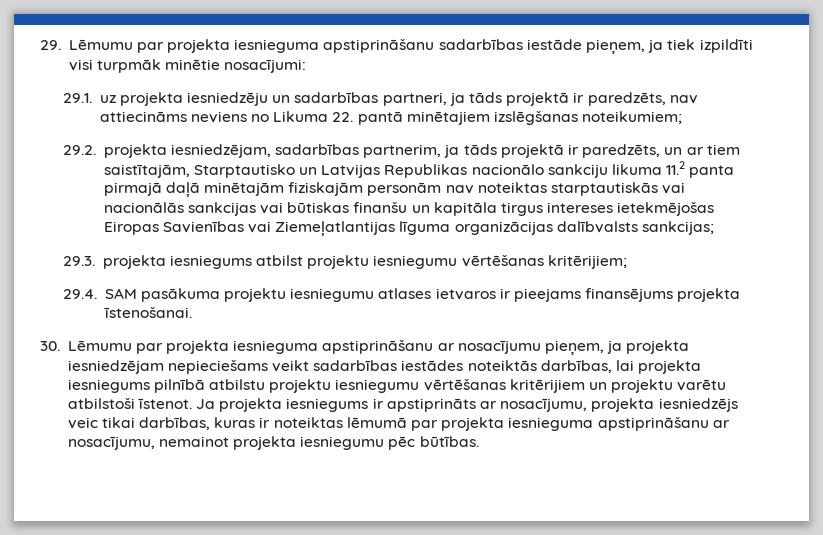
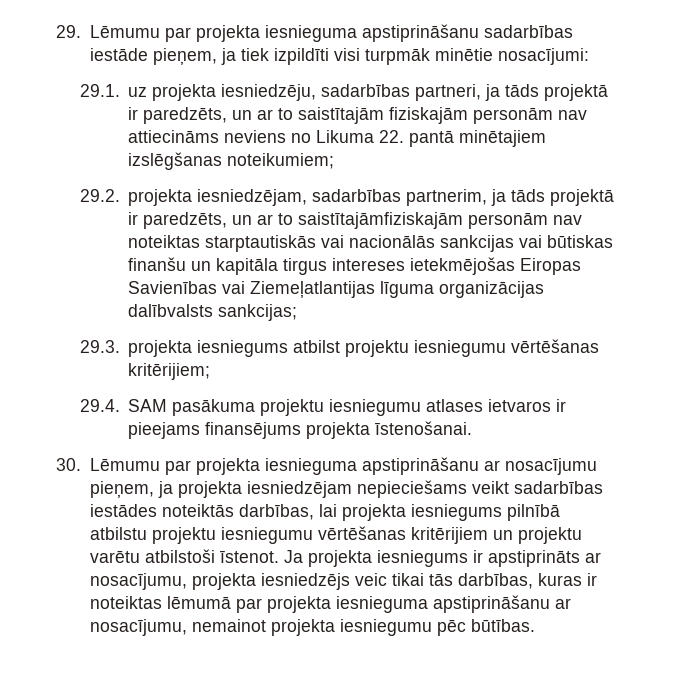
- 29.1. uz projekta iesniedzēju un sadarbības partneri, ja tāds projektā ir paredzēts, nav attiecināms neviens no Likuma 22. pantā minētajiem izslēgšanas noteikumiem;
+ 29.1. uz projekta iesniedzēju, sadarbības partneri, ja tāds projektā ir paredzēts, un ar to saistītajām fiziskajām personām nav attiecināms neviens no Likuma 22. pantā minētajiem izslēgšanas noteikumiem;
- 29.2. projekta iesniedzējam, sadarbības partnerim, ja tāds projektā ir paredzēts, un ar tiem saistītajām, Starptautisko un Latvijas Republikas nacionālo sankciju likuma 11.2 panta pirmajā daļā minētajām fiziskajām personām nav noteiktas starptautiskās vai nacionālās sankcijas vai būtiskas finanšu un kapitāla tirgus intereses ietekmējošas Eiropas Savienības vai Ziemeļatlantijas līguma organizācijas dalībvalsts sankcijas;
+ 29.2. projekta iesniedzējam, sadarbības partnerim, ja tāds projektā ir paredzēts, un ar to saistītajāmfiziskajām personām nav noteiktas starptautiskās vai nacionālās sankcijas vai būtiskas finanšu un kapitāla tirgus intereses ietekmējošas Eiropas Savienības vai Ziemeļatlantijas līguma organizācijas dalībvalsts sankcijas;
- Ja projekta iesniegums ir apstiprināts ar nosacījumu, projekta iesniedzējs veic tikai darbības, kuras ir noteiktas lēmumā par projekta iesnieguma apstiprināšanu ar nosacījumu, nemainot projekta iesniegumu pēc būtības.
+ Ja projekta iesniegums ir apstiprināts ar nosacījumu, projekta iesniedzējs veic tikai tās darbības, kuras ir noteiktas lēmumā par projekta iesnieguma apstiprināšanu ar nosacījumu, nemainot projekta iesniegumu pēc būtības.

